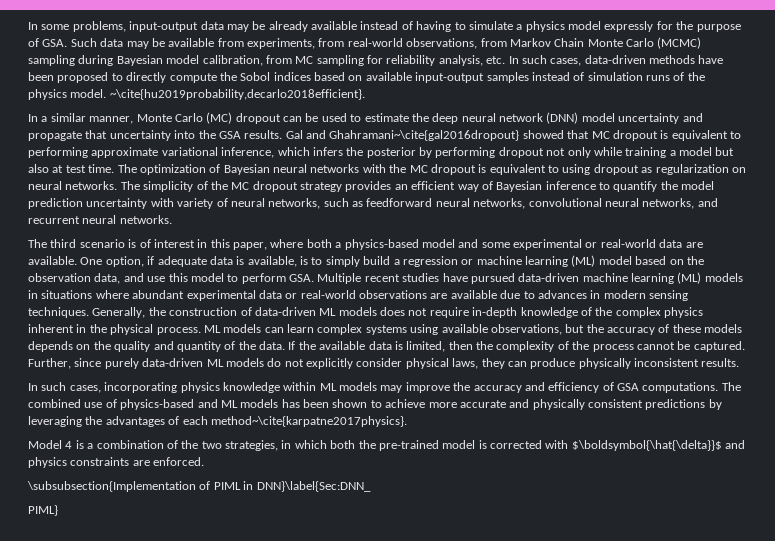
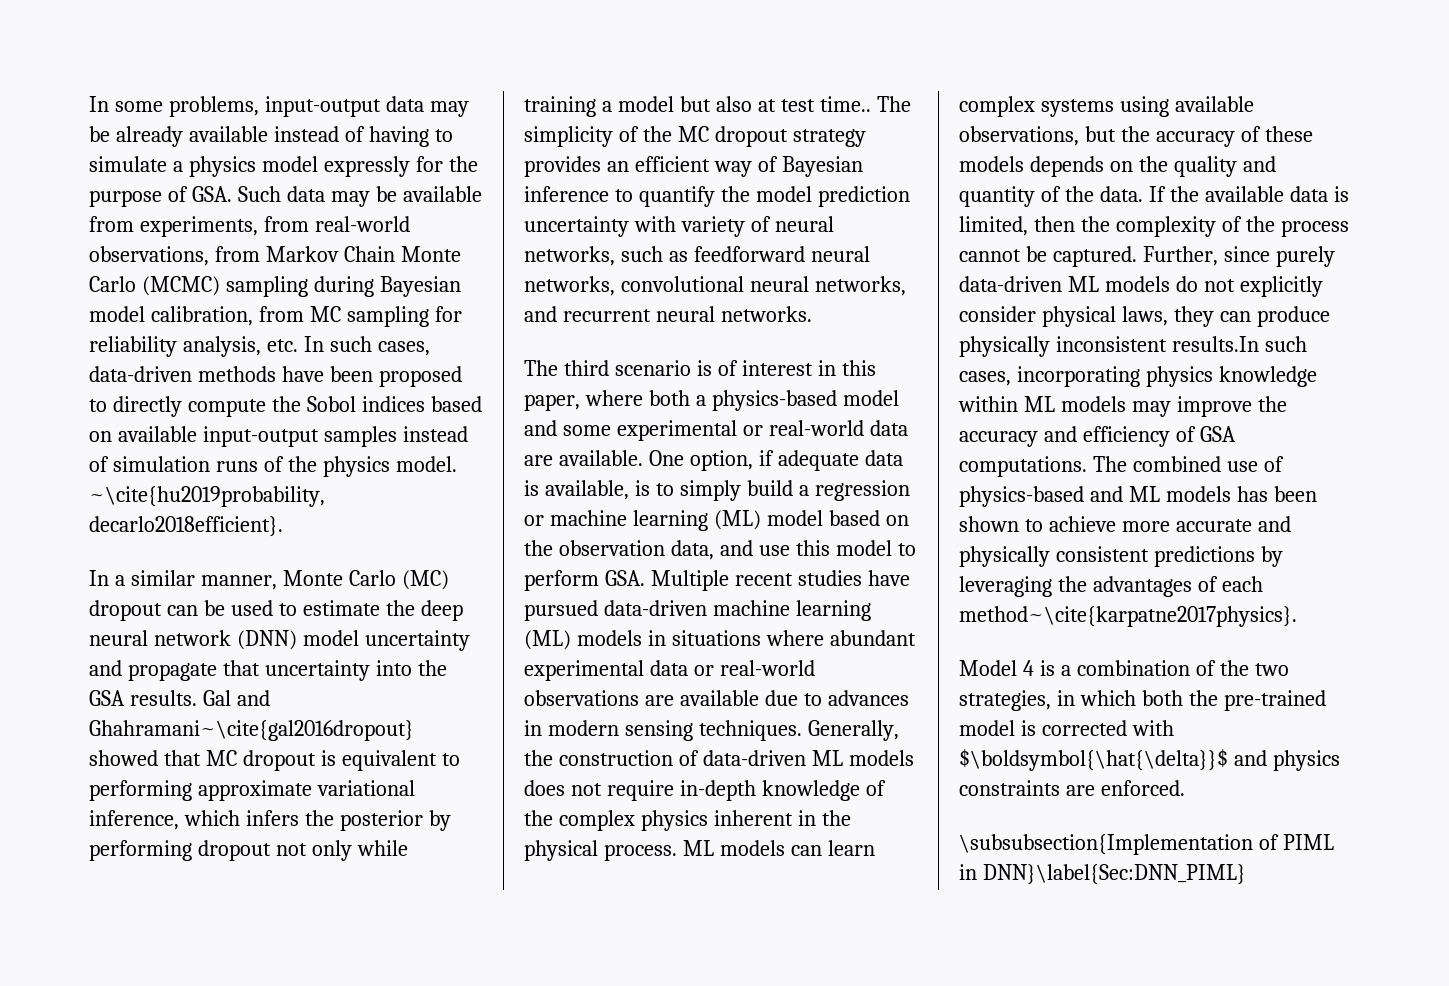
- Gal and Ghahramani~\cite{gal2016dropout} showed that MC dropout is equivalent to performing approximate variational inference, which infers the posterior by performing dropout not only while training a model but also at test time. The optimization of Bayesian neural networks with the MC dropout is equivalent to using dropout as regularization on neural networks.
+ Gal and Ghahramani~\cite{gal2016dropout} showed that MC dropout is equivalent to performing approximate variational inference, which infers the posterior by performing dropout not only while training a model but also at test time..
- Further, since purely data-driven ML models do not explicitly consider physical laws, they can produce physically inconsistent results.
- In such cases, incorporating physics knowledge within ML models may improve the accuracy and efficiency of GSA computations.
+ Further, since purely data-driven ML models do not explicitly consider physical laws, they can produce physically inconsistent results.In such cases, incorporating physics knowledge within ML models may improve the accuracy and efficiency of GSA computations.
- \subsubsection{Implementation of PIML in DNN}\label{Sec:DNN_
- PIML}
+ \subsubsection{Implementation of PIML in DNN}\label{Sec:DNN_PIML}

